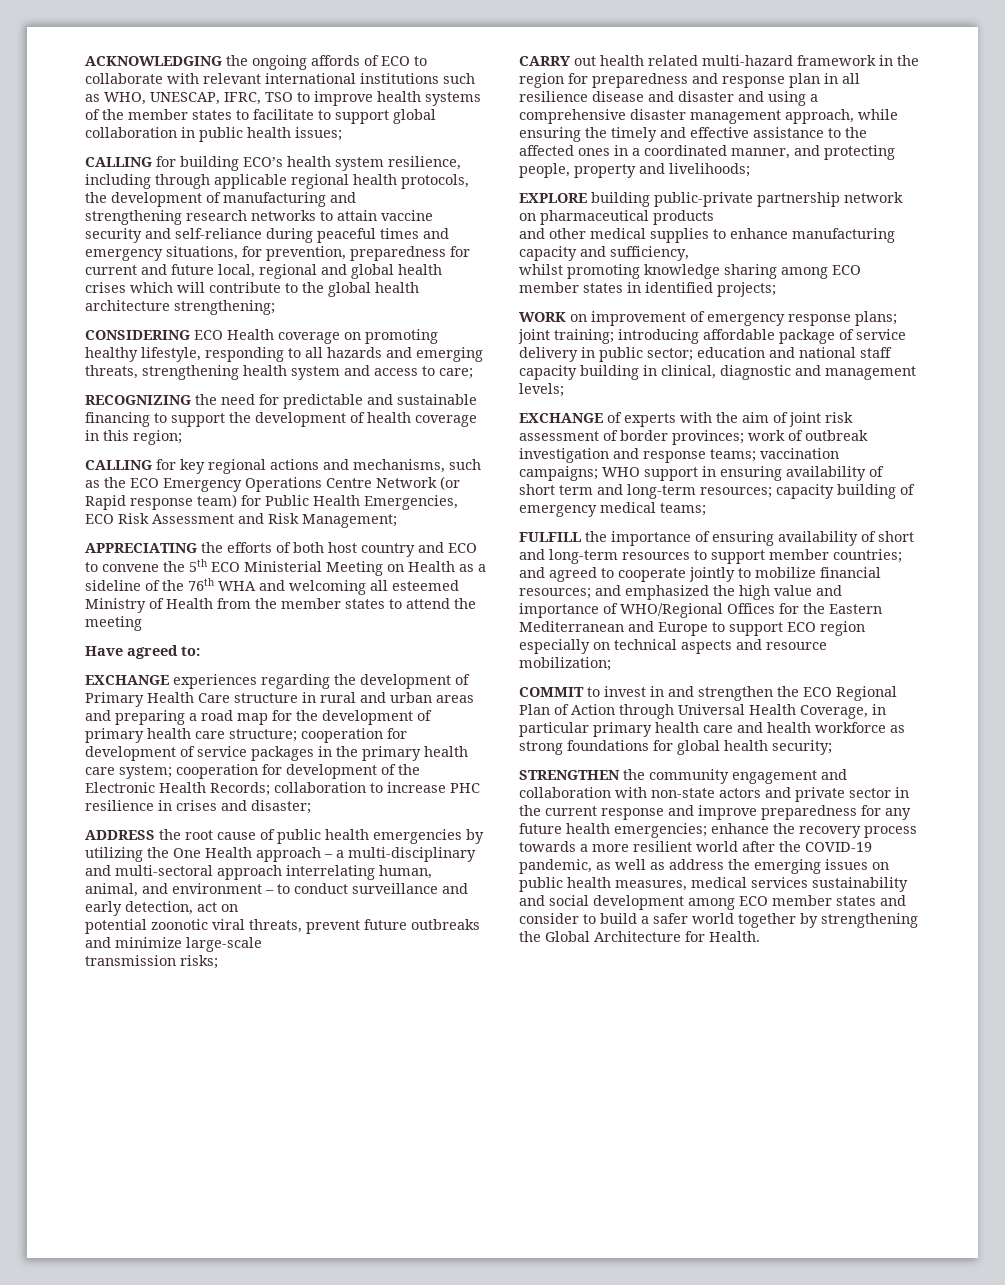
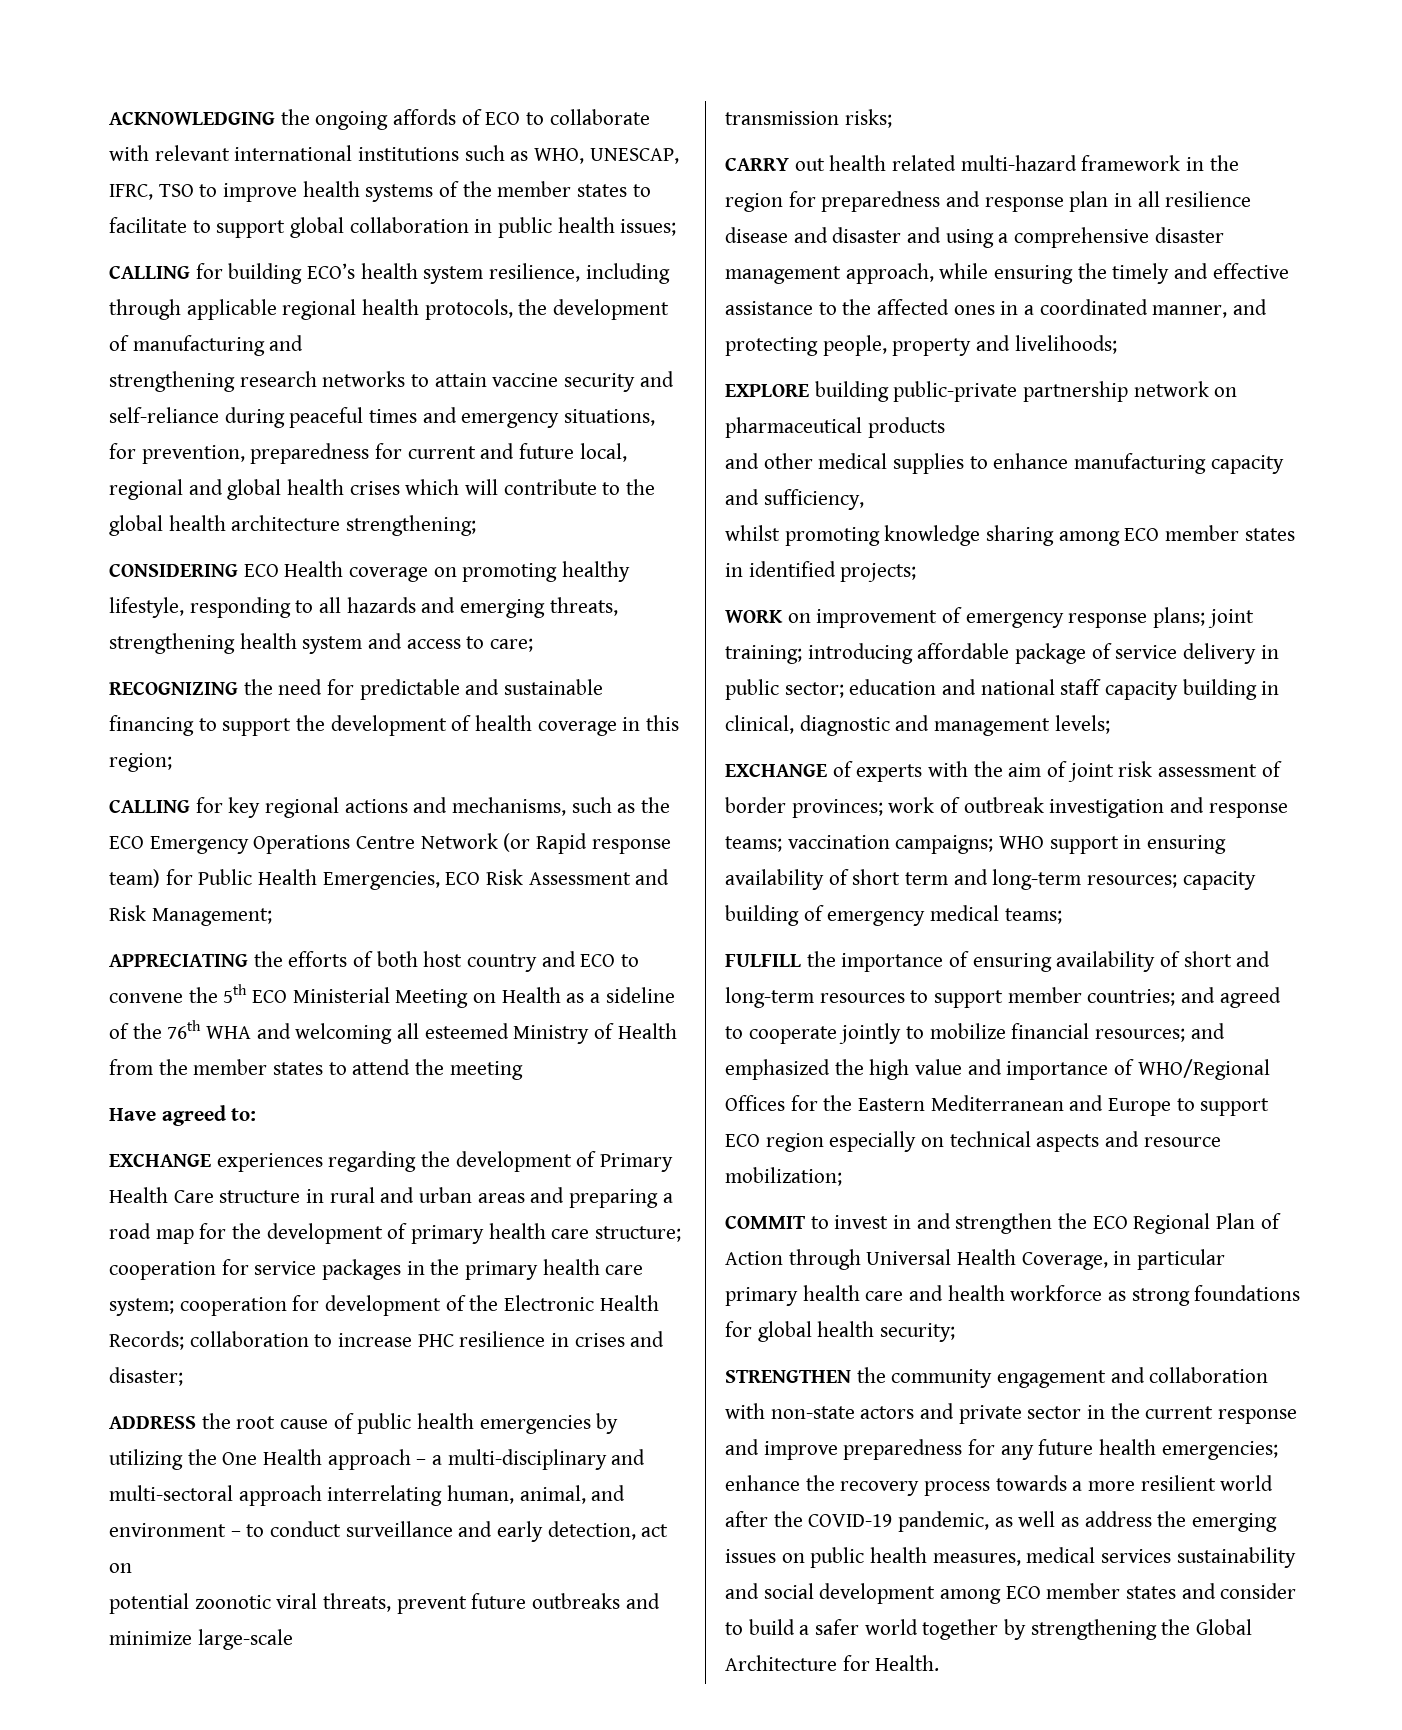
- EXCHANGE experiences regarding the development of Primary Health Care structure in rural and urban areas and preparing a road map for the development of primary health care structure; cooperation for development of service packages in the primary health care system; cooperation for development of the Electronic Health Records; collaboration to increase PHC resilience in crises and disaster;
+ EXCHANGE experiences regarding the development of Primary Health Care structure in rural and urban areas and preparing a road map for the development of primary health care structure; cooperation for service packages in the primary health care system; cooperation for development of the Electronic Health Records; collaboration to increase PHC resilience in crises and disaster;

